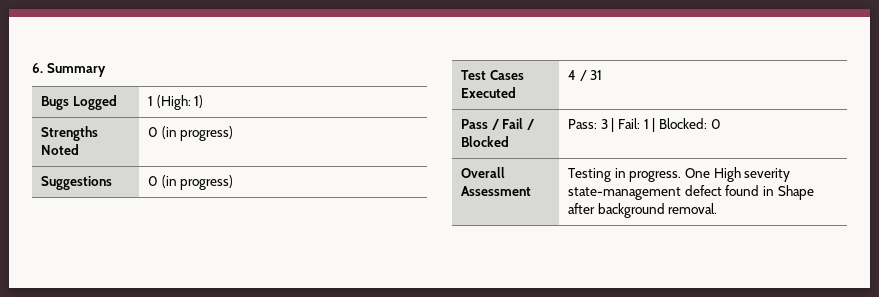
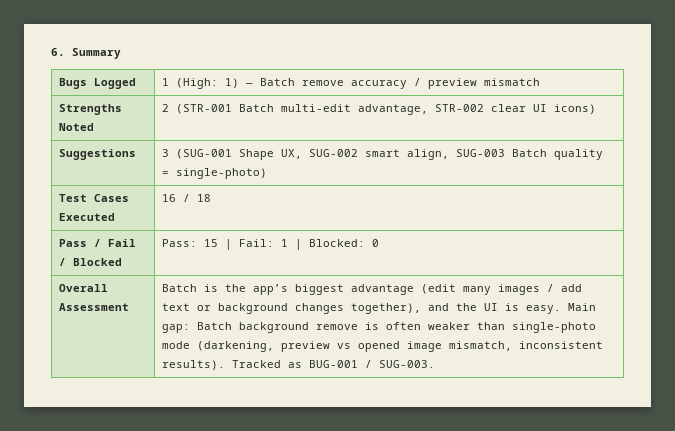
- Bugs Logged | 1 (High: 1)
- Strengths Noted | 0 (in progress)
- Suggestions | 0 (in progress)
+ Bugs Logged | 1 (High: 1) — Batch remove accuracy / preview mismatch
+ Strengths Noted | 2 (STR-001 Batch multi-edit advantage, STR-002 clear UI icons)
+ Suggestions | 3 (SUG-001 Shape UX, SUG-002 smart align, SUG-003 Batch quality = single-photo)
- Test Cases Executed | 4 / 31
+ Test Cases Executed | 16 / 18
- Pass / Fail / Blocked | Pass: 3 | Fail: 1 | Blocked: 0
+ Pass / Fail / Blocked | Pass: 15 | Fail: 1 | Blocked: 0
- Testing in progress. One High severity state-management defect found in Shape after background removal.
+ Batch is the app’s biggest advantage (edit many images / add text or background changes together), and the UI is easy. Main gap: Batch background remove is often weaker than single-photo mode (darkening, preview vs opened image mismatch, inconsistent results). Tracked as BUG-001 / SUG-003.

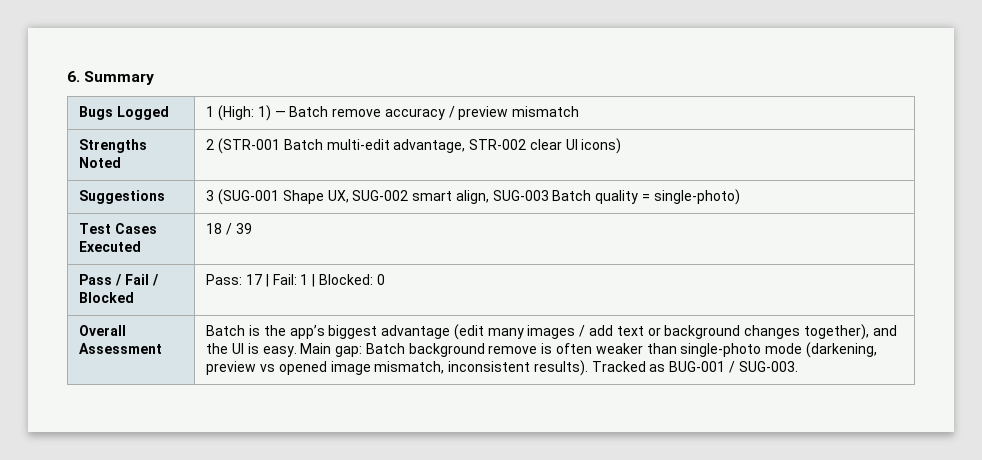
- Test Cases Executed | 16 / 18
+ Test Cases Executed | 18 / 39
- Pass / Fail / Blocked | Pass: 15 | Fail: 1 | Blocked: 0
+ Pass / Fail / Blocked | Pass: 17 | Fail: 1 | Blocked: 0

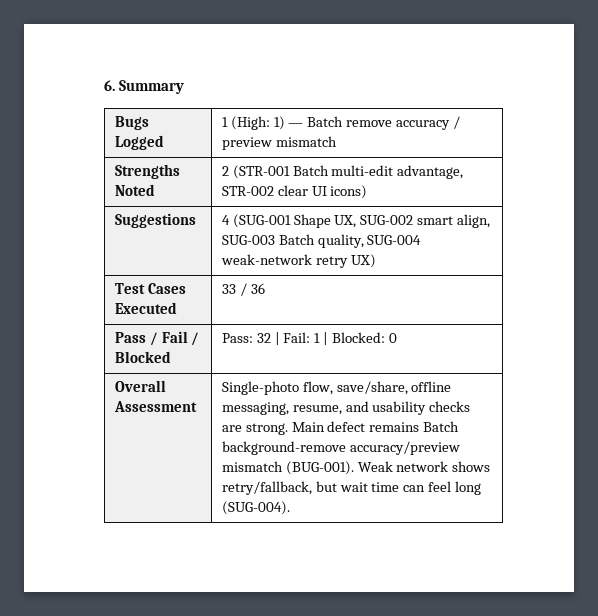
- Suggestions | 3 (SUG-001 Shape UX, SUG-002 smart align, SUG-003 Batch quality = single-photo)
+ Suggestions | 4 (SUG-001 Shape UX, SUG-002 smart align, SUG-003 Batch quality, SUG-004 weak-network retry UX)
- Test Cases Executed | 18 / 39
+ Test Cases Executed | 33 / 36
- Pass / Fail / Blocked | Pass: 17 | Fail: 1 | Blocked: 0
+ Pass / Fail / Blocked | Pass: 32 | Fail: 1 | Blocked: 0
- Batch is the app’s biggest advantage (edit many images / add text or background changes together), and the UI is easy. Main gap: Batch background remove is often weaker than single-photo mode (darkening, preview vs opened image mismatch, inconsistent results). Tracked as BUG-001 / SUG-003.
+ Single-photo flow, save/share, offline messaging, resume, and usability checks are strong. Main defect remains Batch background-remove accuracy/preview mismatch (BUG-001). Weak network shows retry/fallback, but wait time can feel long (SUG-004).

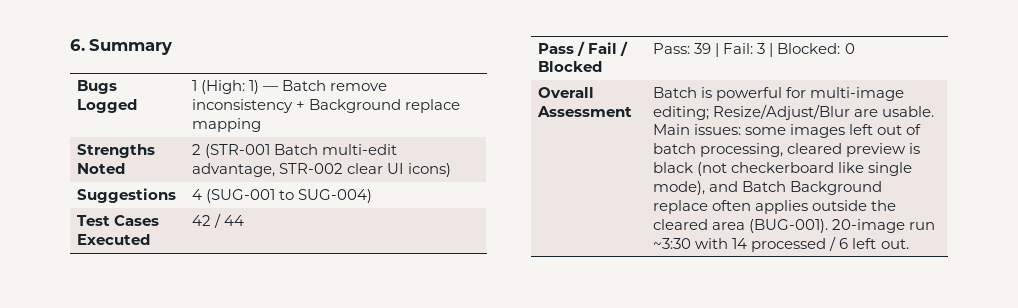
- Bugs Logged | 1 (High: 1) — Batch remove accuracy / preview mismatch
+ Bugs Logged | 1 (High: 1) — Batch remove inconsistency + Background replace mapping
- Suggestions | 4 (SUG-001 Shape UX, SUG-002 smart align, SUG-003 Batch quality, SUG-004 weak-network retry UX)
+ Suggestions | 4 (SUG-001 to SUG-004)
- Test Cases Executed | 33 / 36
+ Test Cases Executed | 42 / 44
- Pass / Fail / Blocked | Pass: 32 | Fail: 1 | Blocked: 0
+ Pass / Fail / Blocked | Pass: 39 | Fail: 3 | Blocked: 0
- Single-photo flow, save/share, offline messaging, resume, and usability checks are strong. Main defect remains Batch background-remove accuracy/preview mismatch (BUG-001). Weak network shows retry/fallback, but wait time can feel long (SUG-004).
+ Batch is powerful for multi-image editing; Resize/Adjust/Blur are usable. Main issues: some images left out of batch processing, cleared preview is black (not checkerboard like single mode), and Batch Background replace often applies outside the cleared area (BUG-001). 20-image run ~3:30 with 14 processed / 6 left out.

